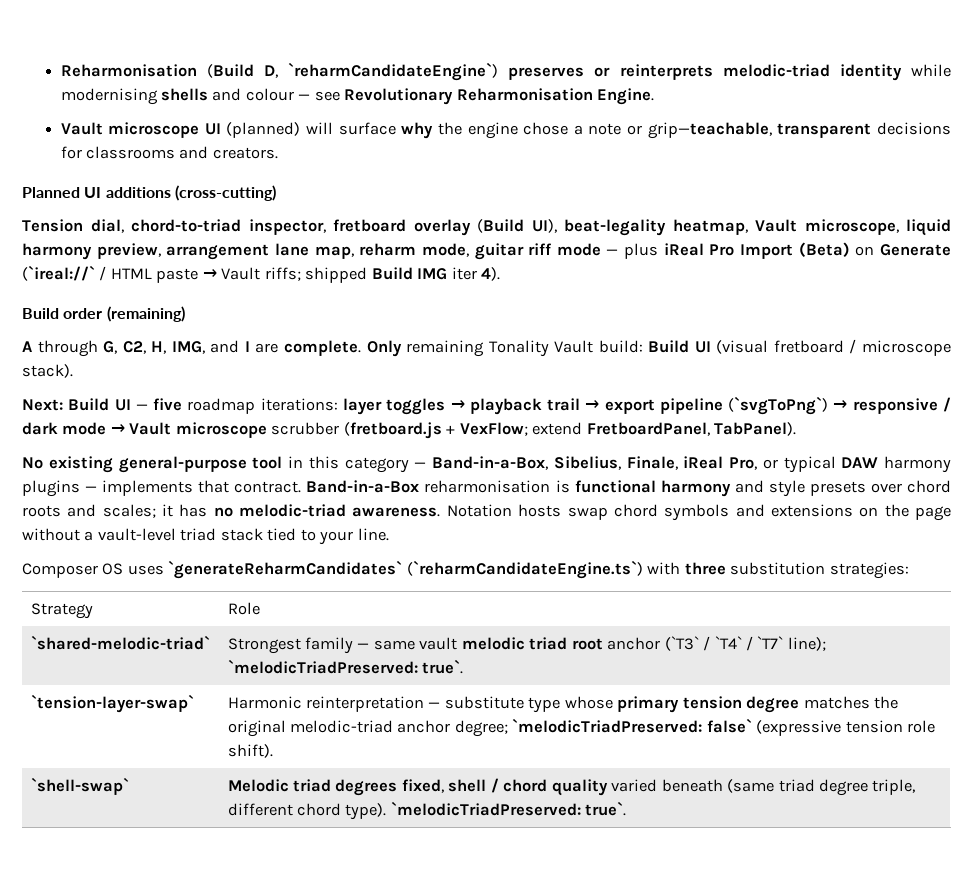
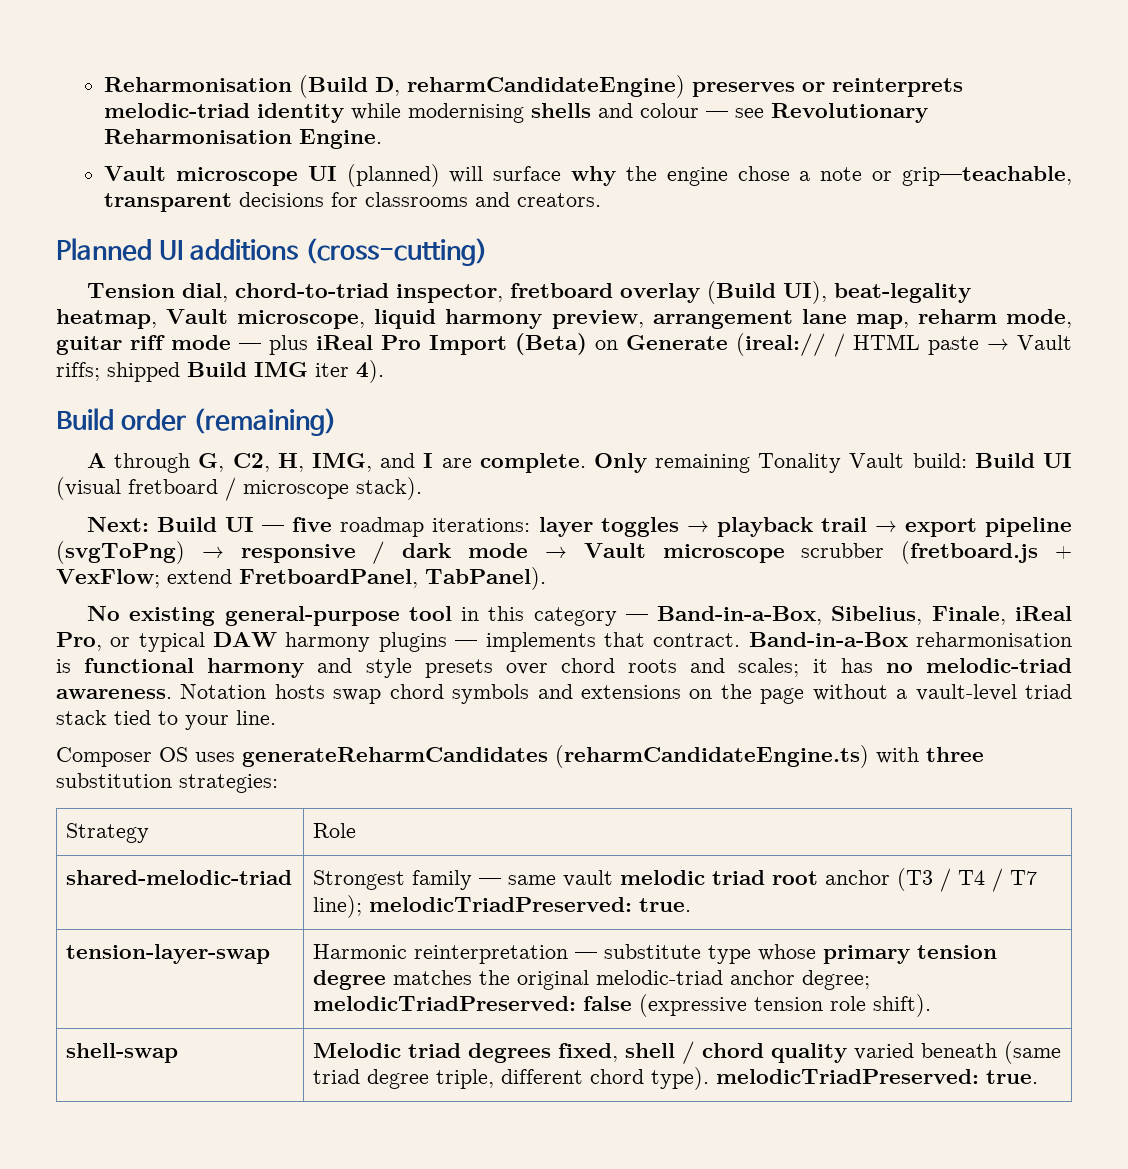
- Reharmonisation (Build D, `reharmCandidateEngine`) preserves or reinterprets melodic-triad identity while modernising shells and colour — see Revolutionary Reharmonisation Engine.
+ Reharmonisation (Build D, reharmCandidateEngine) preserves or reinterprets melodic-triad identity while modernising shells and colour — see Revolutionary Reharmonisation Engine.
- Tension dial, chord-to-triad inspector, fretboard overlay (Build UI), beat-legality heatmap, Vault microscope, liquid harmony preview, arrangement lane map, reharm mode, guitar riff mode — plus iReal Pro Import (Beta) on Generate (`ireal://` / HTML paste → Vault riffs; shipped Build IMG iter 4).
+ Tension dial, chord-to-triad inspector, fretboard overlay (Build UI), beat-legality heatmap, Vault microscope, liquid harmony preview, arrangement lane map, reharm mode, guitar riff mode — plus iReal Pro Import (Beta) on Generate (ireal:// / HTML paste → Vault riffs; shipped Build IMG iter 4).
- Next: Build UI — five roadmap iterations: layer toggles → playback trail → export pipeline (`svgToPng`) → responsive / dark mode → Vault microscope scrubber (fretboard.js + VexFlow; extend FretboardPanel, TabPanel).
+ Next: Build UI — five roadmap iterations: layer toggles → playback trail → export pipeline (svgToPng) → responsive / dark mode → Vault microscope scrubber (fretboard.js + VexFlow; extend FretboardPanel, TabPanel).
- Composer OS uses `generateReharmCandidates` (`reharmCandidateEngine.ts`) with three substitution strategies:
+ Composer OS uses generateReharmCandidates (reharmCandidateEngine.ts) with three substitution strategies:
- `shared-melodic-triad` | Strongest family — same vault melodic triad root anchor (`T3` / `T4` / `T7` line); `melodicTriadPreserved: true`.
- `tension-layer-swap` | Harmonic reinterpretation — substitute type whose primary tension degree matches the original melodic-triad anchor degree; `melodicTriadPreserved: false` (expressive tension role shift).
+ shared-melodic-triad | Strongest family — same vault melodic triad root anchor (T3 / T4 / T7 line); melodicTriadPreserved: true.
+ tension-layer-swap | Harmonic reinterpretation — substitute type whose primary tension degree matches the original melodic-triad anchor degree; melodicTriadPreserved: false (expressive tension role shift).
- `shell-swap` | Melodic triad degrees fixed, shell / chord quality varied beneath (same triad degree triple, different chord type). `melodicTriadPreserved: true`.
+ shell-swap | Melodic triad degrees fixed, shell / chord quality varied beneath (same triad degree triple, different chord type). melodicTriadPreserved: true.

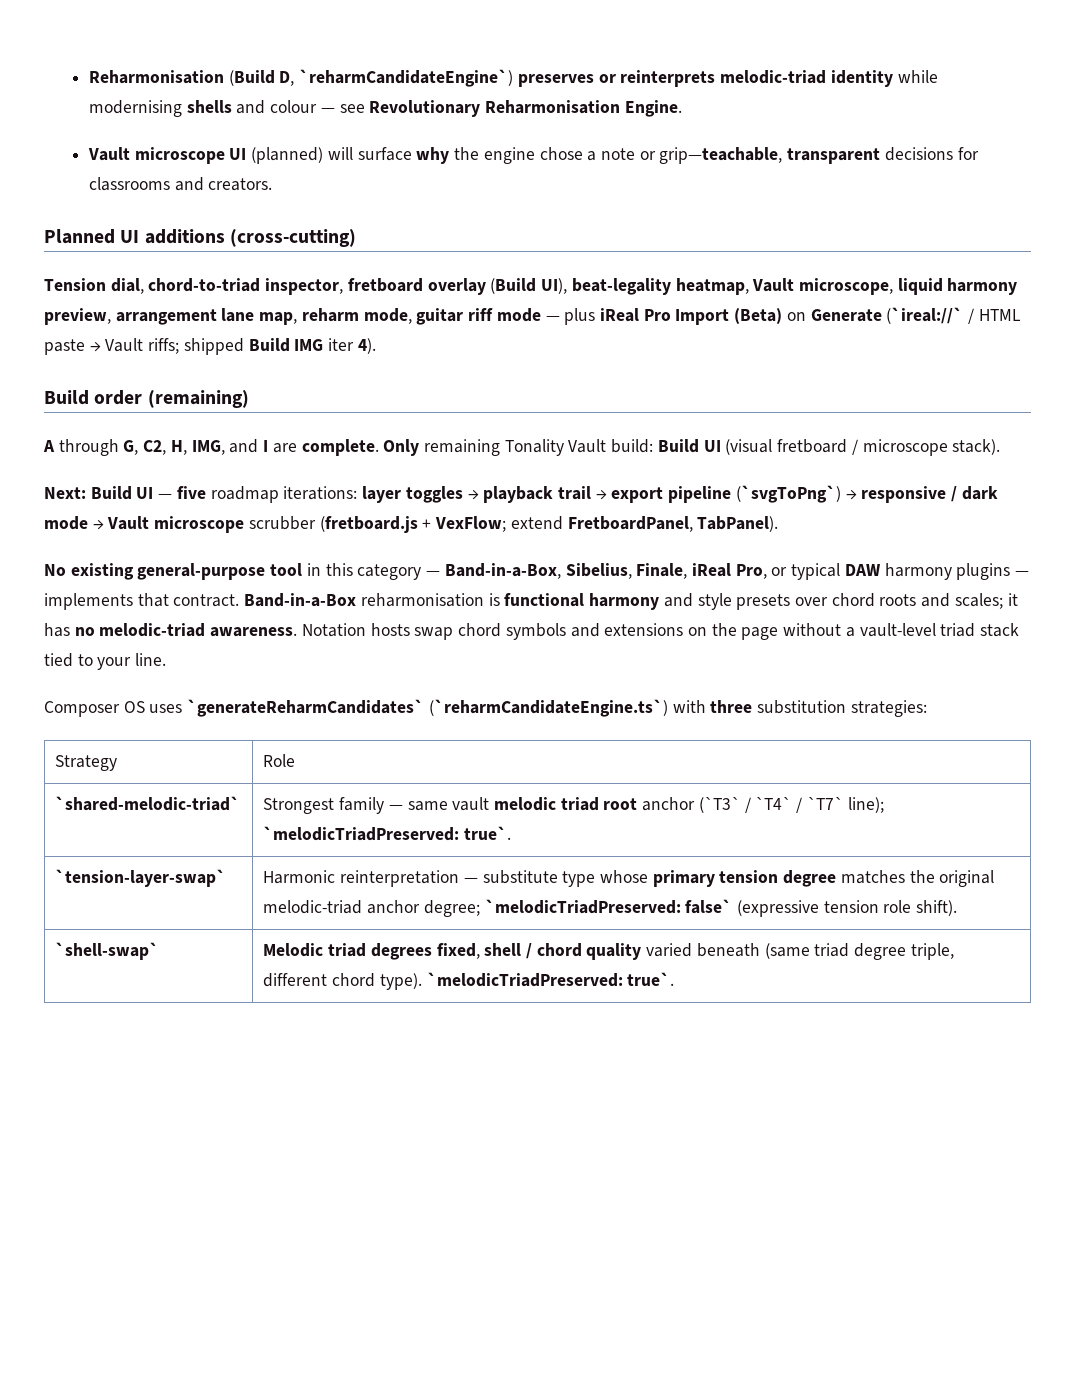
- Reharmonisation (Build D, reharmCandidateEngine) preserves or reinterprets melodic-triad identity while modernising shells and colour — see Revolutionary Reharmonisation Engine.
+ Reharmonisation (Build D, `reharmCandidateEngine`) preserves or reinterprets melodic-triad identity while modernising shells and colour — see Revolutionary Reharmonisation Engine.
- Tension dial, chord-to-triad inspector, fretboard overlay (Build UI), beat-legality heatmap, Vault microscope, liquid harmony preview, arrangement lane map, reharm mode, guitar riff mode — plus iReal Pro Import (Beta) on Generate (ireal:// / HTML paste → Vault riffs; shipped Build IMG iter 4).
+ Tension dial, chord-to-triad inspector, fretboard overlay (Build UI), beat-legality heatmap, Vault microscope, liquid harmony preview, arrangement lane map, reharm mode, guitar riff mode — plus iReal Pro Import (Beta) on Generate (`ireal://` / HTML paste → Vault riffs; shipped Build IMG iter 4).
- Next: Build UI — five roadmap iterations: layer toggles → playback trail → export pipeline (svgToPng) → responsive / dark mode → Vault microscope scrubber (fretboard.js + VexFlow; extend FretboardPanel, TabPanel).
+ Next: Build UI — five roadmap iterations: layer toggles → playback trail → export pipeline (`svgToPng`) → responsive / dark mode → Vault microscope scrubber (fretboard.js + VexFlow; extend FretboardPanel, TabPanel).
- Composer OS uses generateReharmCandidates (reharmCandidateEngine.ts) with three substitution strategies:
+ Composer OS uses `generateReharmCandidates` (`reharmCandidateEngine.ts`) with three substitution strategies:
- shared-melodic-triad | Strongest family — same vault melodic triad root anchor (T3 / T4 / T7 line); melodicTriadPreserved: true.
- tension-layer-swap | Harmonic reinterpretation — substitute type whose primary tension degree matches the original melodic-triad anchor degree; melodicTriadPreserved: false (expressive tension role shift).
+ `shared-melodic-triad` | Strongest family — same vault melodic triad root anchor (`T3` / `T4` / `T7` line); `melodicTriadPreserved: true`.
+ `tension-layer-swap` | Harmonic reinterpretation — substitute type whose primary tension degree matches the original melodic-triad anchor degree; `melodicTriadPreserved: false` (expressive tension role shift).
- shell-swap | Melodic triad degrees fixed, shell / chord quality varied beneath (same triad degree triple, different chord type). melodicTriadPreserved: true.
+ `shell-swap` | Melodic triad degrees fixed, shell / chord quality varied beneath (same triad degree triple, different chord type). `melodicTriadPreserved: true`.

